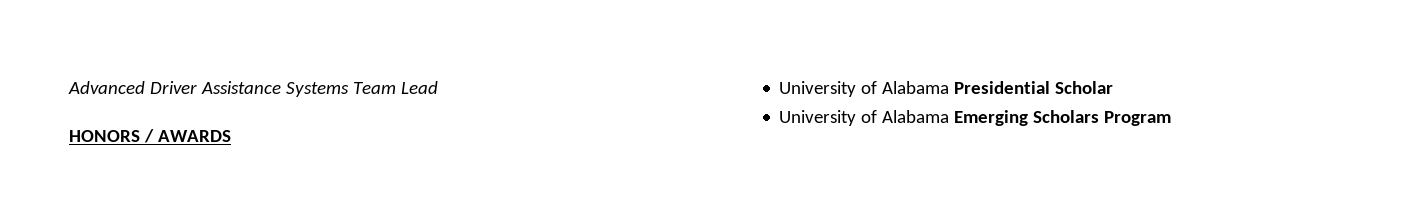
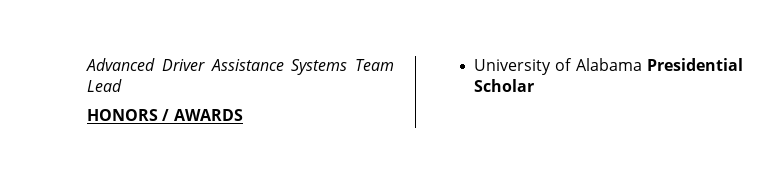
- University of Alabama Emerging Scholars Program

